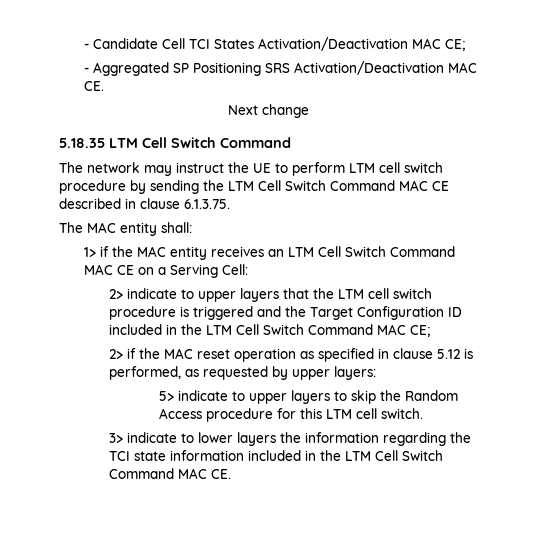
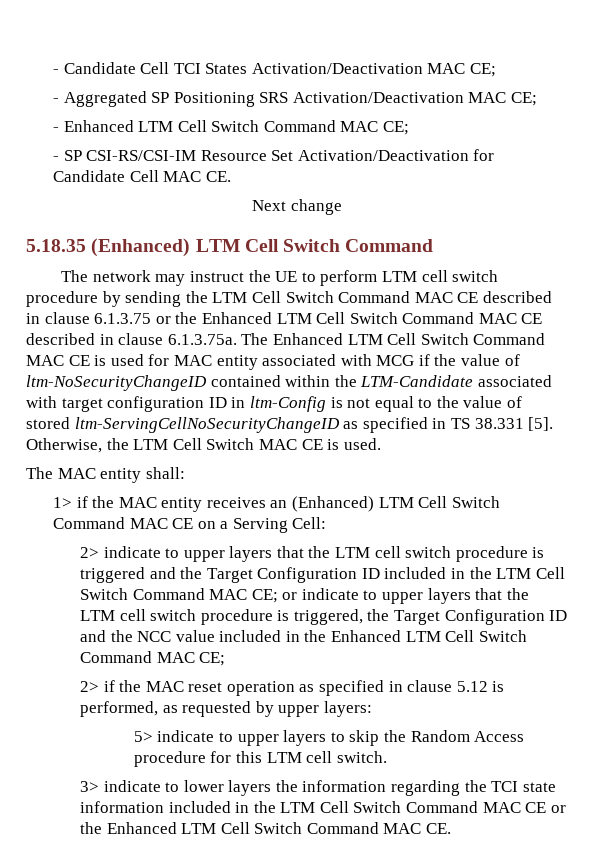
- - Aggregated SP Positioning SRS Activation/Deactivation MAC CE.
+ - Aggregated SP Positioning SRS Activation/Deactivation MAC CE;
+ - Enhanced LTM Cell Switch Command MAC CE;
+ - SP CSI-RS/CSI-IM Resource Set Activation/Deactivation for Candidate Cell MAC CE.
- 5.18.35 LTM Cell Switch Command
+ 5.18.35 (Enhanced) LTM Cell Switch Command
- The network may instruct the UE to perform LTM cell switch procedure by sending the LTM Cell Switch Command MAC CE described in clause 6.1.3.75.
+ The network may instruct the UE to perform LTM cell switch procedure by sending the LTM Cell Switch Command MAC CE described in clause 6.1.3.75 or the Enhanced LTM Cell Switch Command MAC CE described in clause 6.1.3.75a. The Enhanced LTM Cell Switch Command MAC CE is used for MAC entity associated with MCG if the value of ltm-NoSecurityChangeID contained within the LTM-Candidate associated with target configuration ID in ltm-Config is not equal to the value of stored ltm-ServingCellNoSecurityChangeID as specified in TS 38.331 [5]. Otherwise, the LTM Cell Switch MAC CE is used.
- 1> if the MAC entity receives an LTM Cell Switch Command MAC CE on a Serving Cell:
+ 1> if the MAC entity receives an (Enhanced) LTM Cell Switch Command MAC CE on a Serving Cell:
- 2> indicate to upper layers that the LTM cell switch procedure is triggered and the Target Configuration ID included in the LTM Cell Switch Command MAC CE;
+ 2> indicate to upper layers that the LTM cell switch procedure is triggered and the Target Configuration ID included in the LTM Cell Switch Command MAC CE; or indicate to upper layers that the LTM cell switch procedure is triggered, the Target Configuration ID and the NCC value included in the Enhanced LTM Cell Switch Command MAC CE;
- 3> indicate to lower layers the information regarding the TCI state information included in the LTM Cell Switch Command MAC CE.
+ 3> indicate to lower layers the information regarding the TCI state information included in the LTM Cell Switch Command MAC CE or the Enhanced LTM Cell Switch Command MAC CE.

